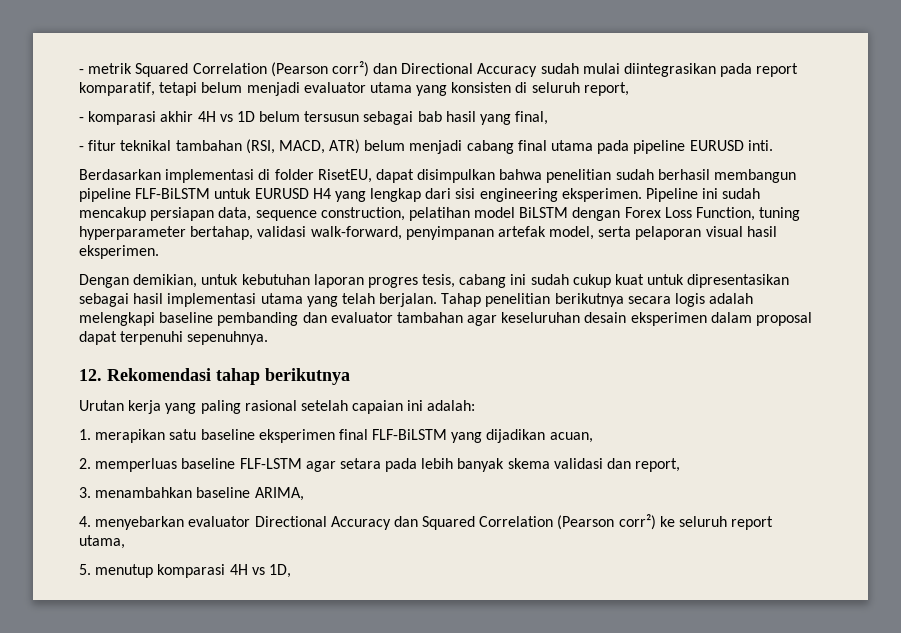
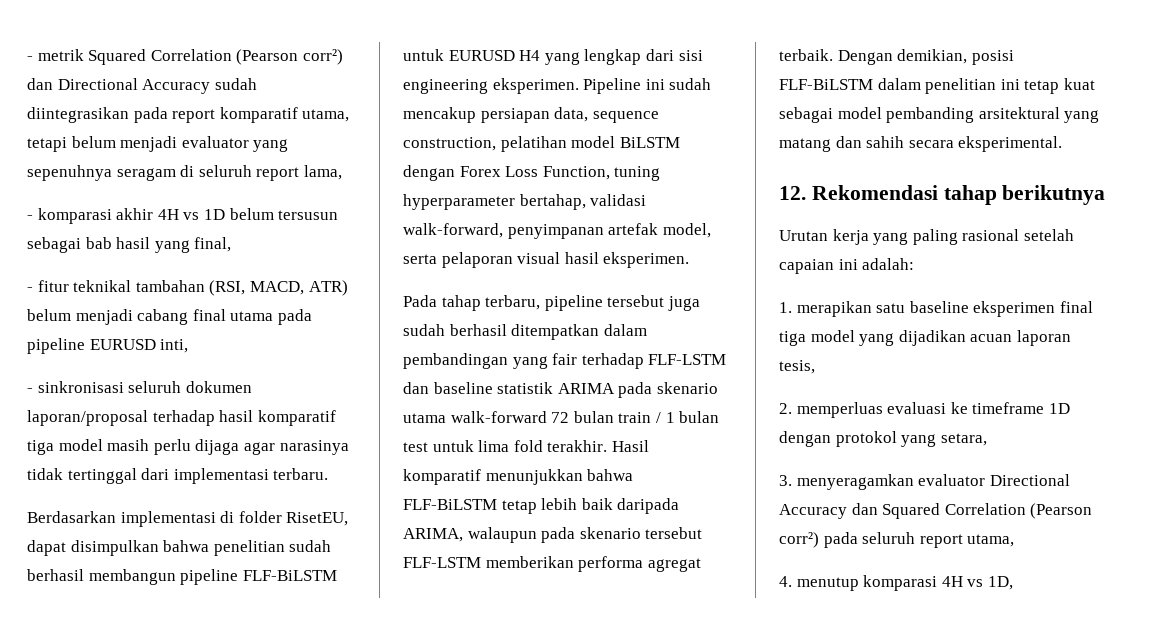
- - metrik Squared Correlation (Pearson corr²) dan Directional Accuracy sudah mulai diintegrasikan pada report komparatif, tetapi belum menjadi evaluator utama yang konsisten di seluruh report,
+ - metrik Squared Correlation (Pearson corr²) dan Directional Accuracy sudah diintegrasikan pada report komparatif utama, tetapi belum menjadi evaluator yang sepenuhnya seragam di seluruh report lama,
- - fitur teknikal tambahan (RSI, MACD, ATR) belum menjadi cabang final utama pada pipeline EURUSD inti.
+ - fitur teknikal tambahan (RSI, MACD, ATR) belum menjadi cabang final utama pada pipeline EURUSD inti,
+ - sinkronisasi seluruh dokumen laporan/proposal terhadap hasil komparatif tiga model masih perlu dijaga agar narasinya tidak tertinggal dari implementasi terbaru.
- Dengan demikian, untuk kebutuhan laporan progres tesis, cabang ini sudah cukup kuat untuk dipresentasikan sebagai hasil implementasi utama yang telah berjalan. Tahap penelitian berikutnya secara logis adalah melengkapi baseline pembanding dan evaluator tambahan agar keseluruhan desain eksperimen dalam proposal dapat terpenuhi sepenuhnya.
+ Pada tahap terbaru, pipeline tersebut juga sudah berhasil ditempatkan dalam pembandingan yang fair terhadap FLF-LSTM dan baseline statistik ARIMA pada skenario utama walk-forward 72 bulan train / 1 bulan test untuk lima fold terakhir. Hasil komparatif menunjukkan bahwa FLF-BiLSTM tetap lebih baik daripada ARIMA, walaupun pada skenario tersebut FLF-LSTM memberikan performa agregat terbaik. Dengan demikian, posisi FLF-BiLSTM dalam penelitian ini tetap kuat sebagai model pembanding arsitektural yang matang dan sahih secara eksperimental.
- 1. merapikan satu baseline eksperimen final FLF-BiLSTM yang dijadikan acuan,
- 2. memperluas baseline FLF-LSTM agar setara pada lebih banyak skema validasi dan report,
- 3. menambahkan baseline ARIMA,
- 4. menyebarkan evaluator Directional Accuracy dan Squared Correlation (Pearson corr²) ke seluruh report utama,
+ 1. merapikan satu baseline eksperimen final tiga model yang dijadikan acuan laporan tesis,
+ 2. memperluas evaluasi ke timeframe 1D dengan protokol yang setara,
+ 3. menyeragamkan evaluator Directional Accuracy dan Squared Correlation (Pearson corr²) pada seluruh report utama,
- 5. menutup komparasi 4H vs 1D,
+ 4. menutup komparasi 4H vs 1D,

